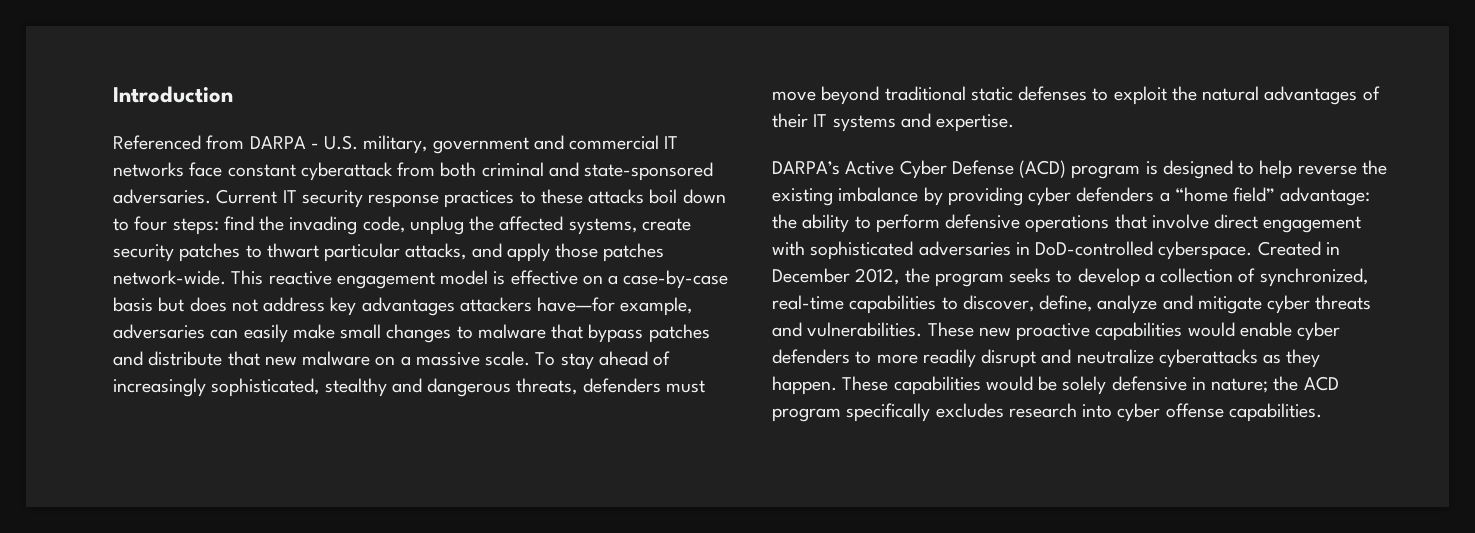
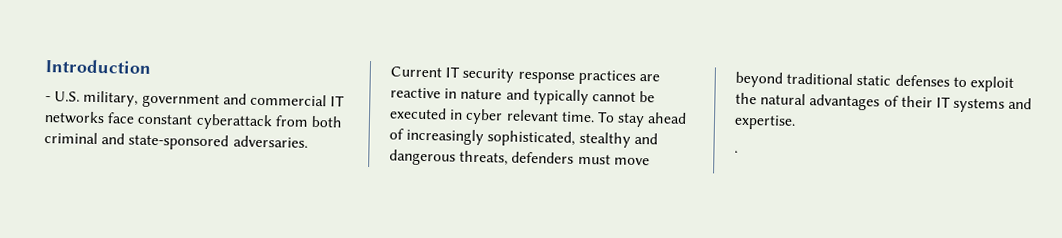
- Referenced from DARPA - U.S. military, government and commercial IT networks face constant cyberattack from both criminal and state-sponsored adversaries.
+ - U.S. military, government and commercial IT networks face constant cyberattack from both criminal and state-sponsored adversaries.
- Current IT security response practices to these attacks boil down to four steps: find the invading code, unplug the affected systems, create security patches to thwart particular attacks, and apply those patches network-wide. This reactive engagement model is effective on a case-by-case basis but does not address key advantages attackers have—for example, adversaries can easily make small changes to malware that bypass patches and distribute that new malware on a massive scale.
+ Current IT security response practices are reactive in nature and typically cannot be executed in cyber relevant time.
- DARPA’s Active Cyber Defense (ACD) program is designed to help reverse the existing imbalance by providing cyber defenders a “home field” advantage: the ability to perform defensive operations that involve direct engagement with sophisticated adversaries in DoD-controlled cyberspace. Created in December 2012, the program seeks to develop a collection of synchronized, real-time capabilities to discover, define, analyze and mitigate cyber threats and vulnerabilities. These new proactive capabilities would enable cyber defenders to more readily disrupt and neutralize cyberattacks as they happen. These capabilities would be solely defensive in nature; the ACD program specifically excludes research into cyber offense capabilities.
+ .

